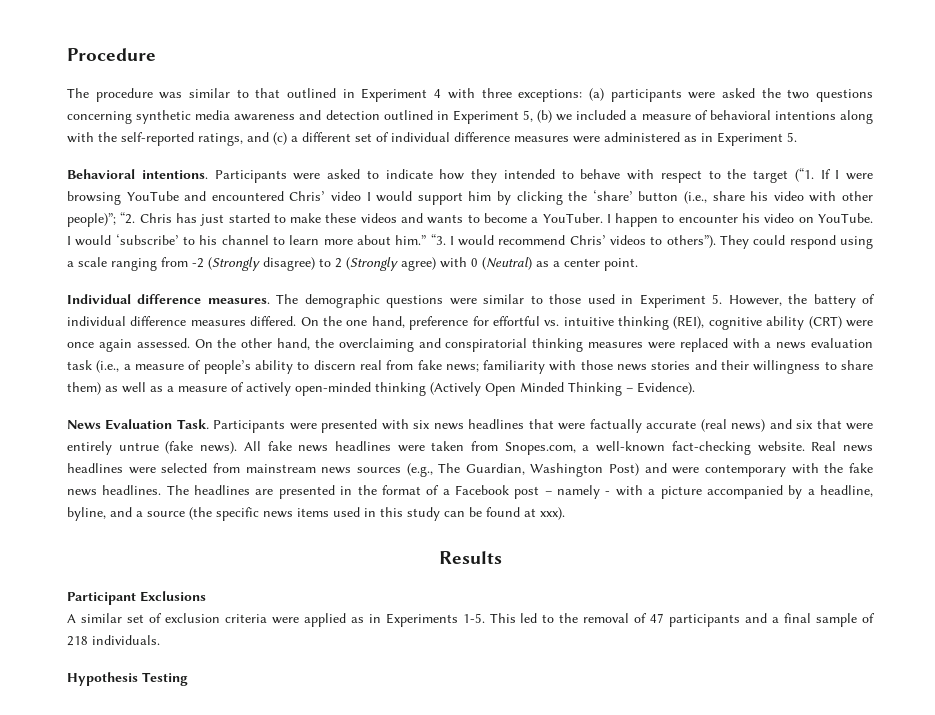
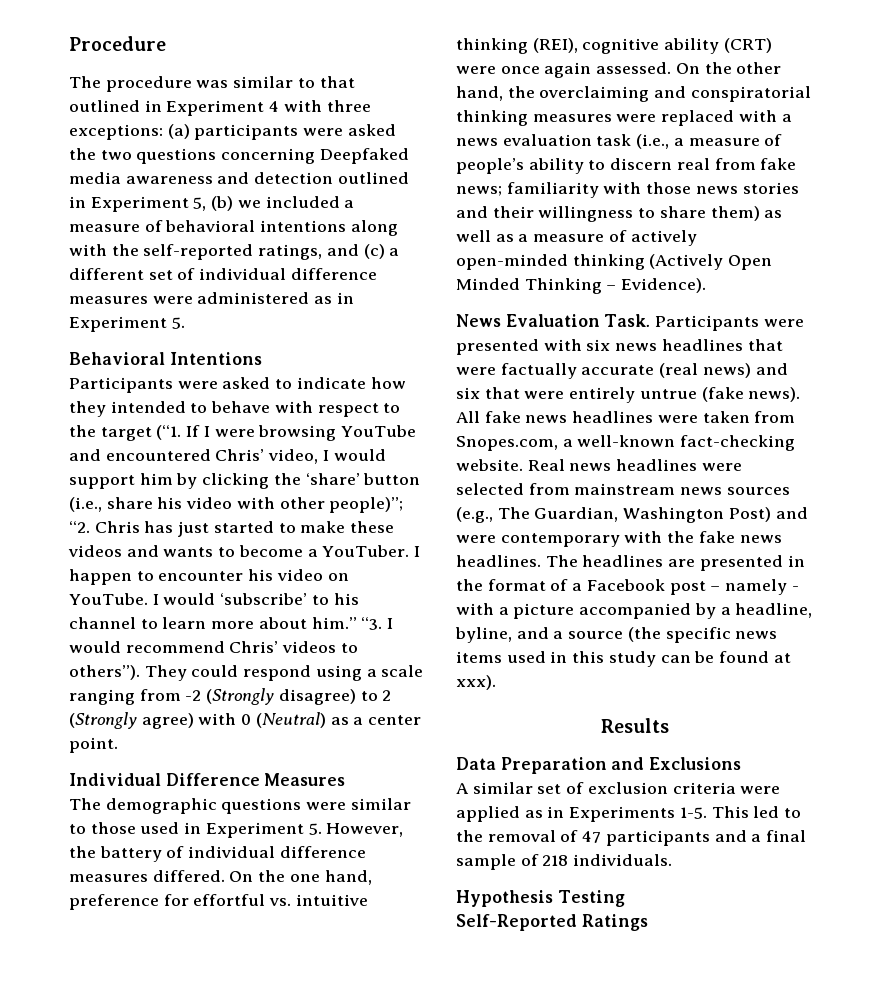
- The procedure was similar to that outlined in Experiment 4 with three exceptions: (a) participants were asked the two questions concerning synthetic media awareness and detection outlined in Experiment 5, (b) we included a measure of behavioral intentions along with the self-reported ratings, and (c) a different set of individual difference measures were administered as in Experiment 5.
+ The procedure was similar to that outlined in Experiment 4 with three exceptions: (a) participants were asked the two questions concerning Deepfaked media awareness and detection outlined in Experiment 5, (b) we included a measure of behavioral intentions along with the self-reported ratings, and (c) a different set of individual difference measures were administered as in Experiment 5.
- Behavioral intentions. Participants were asked to indicate how they intended to behave with respect to the target (“1. If I were browsing YouTube and encountered Chris’ video I would support him by clicking the ‘share’ button (i.e., share his video with other people)”; “2. Chris has just started to make these videos and wants to become a YouTuber.
+ Behavioral Intentions
+ Participants were asked to indicate how they intended to behave with respect to the target (“1. If I were browsing YouTube and encountered Chris’ video, I would support him by clicking the ‘share’ button (i.e., share his video with other people)”; “2. Chris has just started to make these videos and wants to become a YouTuber.
- Individual difference measures. The demographic questions were similar to those used in Experiment 5. However, the battery of individual difference measures differed.
+ Individual Difference Measures
+ The demographic questions were similar to those used in Experiment 5. However, the battery of individual difference measures differed.
- Participant Exclusions
+ Data Preparation and Exclusions
+ Self-Reported Ratings

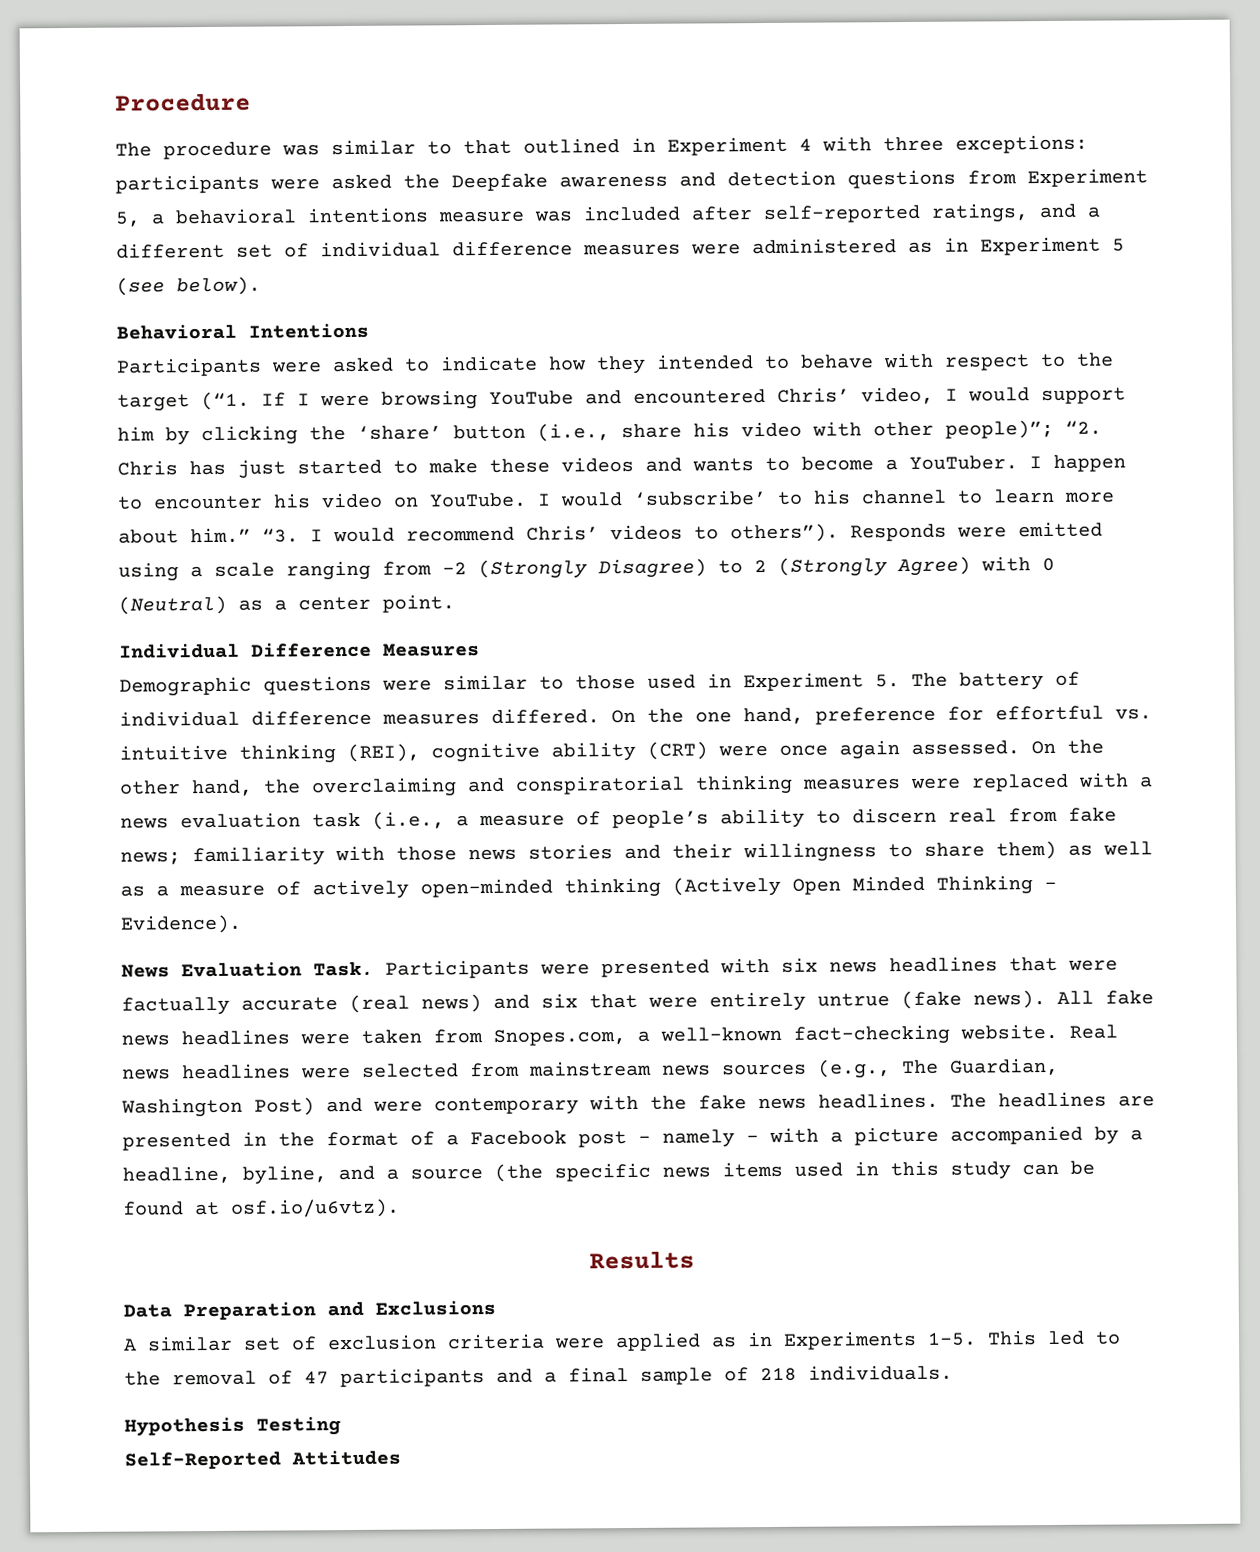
- The procedure was similar to that outlined in Experiment 4 with three exceptions: (a) participants were asked the two questions concerning Deepfaked media awareness and detection outlined in Experiment 5, (b) we included a measure of behavioral intentions along with the self-reported ratings, and (c) a different set of individual difference measures were administered as in Experiment 5.
+ The procedure was similar to that outlined in Experiment 4 with three exceptions: participants were asked the Deepfake awareness and detection questions from Experiment 5, a behavioral intentions measure was included after self-reported ratings, and a different set of individual difference measures were administered as in Experiment 5 (see below).
- They could respond using a scale ranging from -2 (Strongly disagree) to 2 (Strongly agree) with 0 (Neutral) as a center point.
+ Responds were emitted using a scale ranging from -2 (Strongly Disagree) to 2 (Strongly Agree) with 0 (Neutral) as a center point.
- The demographic questions were similar to those used in Experiment 5. However, the battery of individual difference measures differed.
+ Demographic questions were similar to those used in Experiment 5. The battery of individual difference measures differed.
- The headlines are presented in the format of a Facebook post – namely - with a picture accompanied by a headline, byline, and a source (the specific news items used in this study can be found at xxx).
+ The headlines are presented in the format of a Facebook post – namely - with a picture accompanied by a headline, byline, and a source (the specific news items used in this study can be found at osf.io/u6vtz).
- Self-Reported Ratings
+ Self-Reported Attitudes

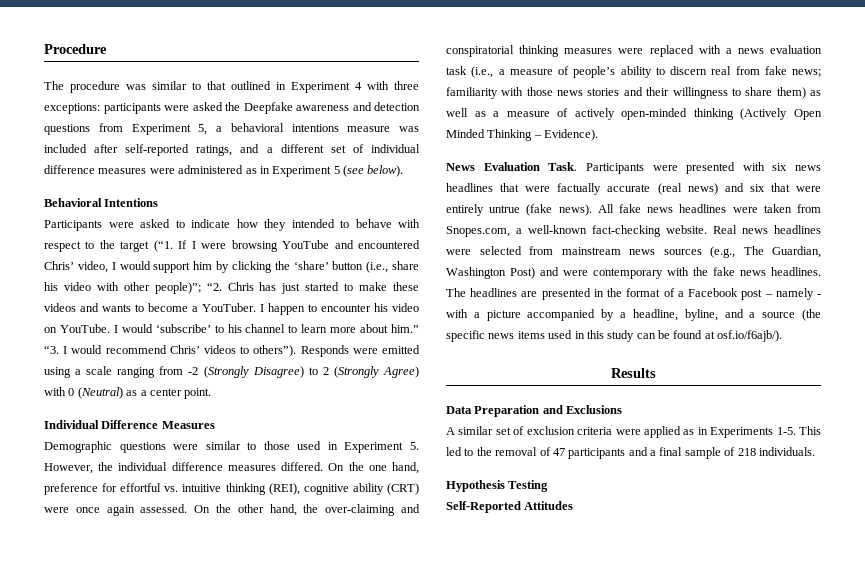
- Demographic questions were similar to those used in Experiment 5. The battery of individual difference measures differed.
+ Demographic questions were similar to those used in Experiment 5. However, the individual difference measures differed.
- On the other hand, the overclaiming and conspiratorial thinking measures were replaced with a news evaluation task (i.e., a measure of people’s ability to discern real from fake news; familiarity with those news stories and their willingness to share them) as well as a measure of actively open-minded thinking (Actively Open Minded Thinking – Evidence).
+ On the other hand, the over-claiming and conspiratorial thinking measures were replaced with a news evaluation task (i.e., a measure of people’s ability to discern real from fake news; familiarity with those news stories and their willingness to share them) as well as a measure of actively open-minded thinking (Actively Open Minded Thinking – Evidence).
- The headlines are presented in the format of a Facebook post – namely - with a picture accompanied by a headline, byline, and a source (the specific news items used in this study can be found at osf.io/u6vtz).
+ The headlines are presented in the format of a Facebook post – namely - with a picture accompanied by a headline, byline, and a source (the specific news items used in this study can be found at osf.io/f6ajb/).

